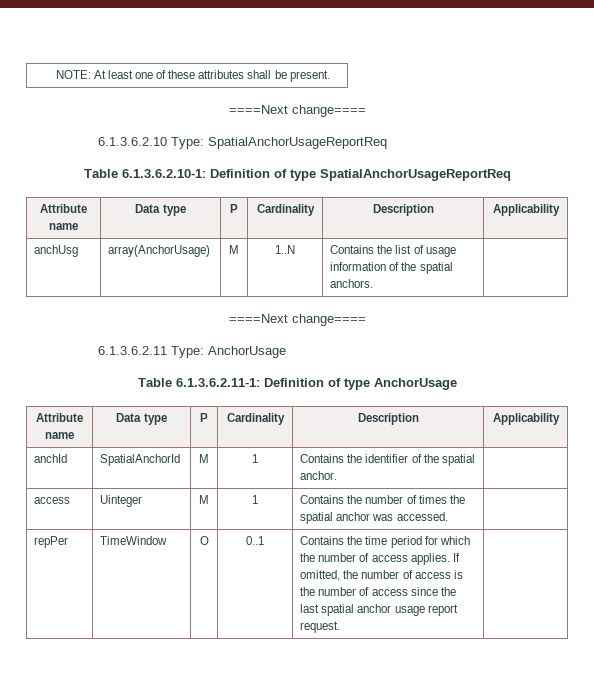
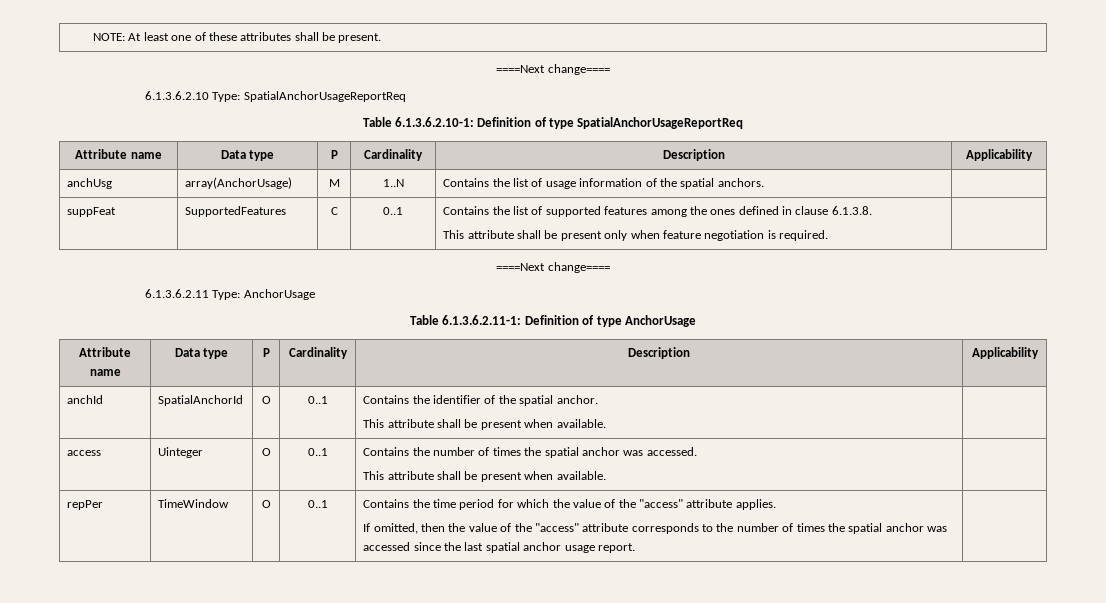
+ suppFeat | SupportedFeatures | C | 0..1 | Contains the list of supported features among the ones defined in clause 6.1.3.8.
+ This attribute shall be present only when feature negotiation is required. |
- anchId | SpatialAnchorId | M | 1 | Contains the identifier of the spatial anchor. |
+ anchId | SpatialAnchorId | O | 0..1 | Contains the identifier of the spatial anchor.
+ This attribute shall be present when available. |
- access | Uinteger | M | 1 | Contains the number of times the spatial anchor was accessed. |
+ access | Uinteger | O | 0..1 | Contains the number of times the spatial anchor was accessed.
+ This attribute shall be present when available. |
- Contains the time period for which the number of access applies. If omitted, the number of access is the number of access since the last spatial anchor usage report request.
+ Contains the time period for which the value of the "access" attribute applies.
+ If omitted, then the value of the "access" attribute corresponds to the number of times the spatial anchor was accessed since the last spatial anchor usage report.

